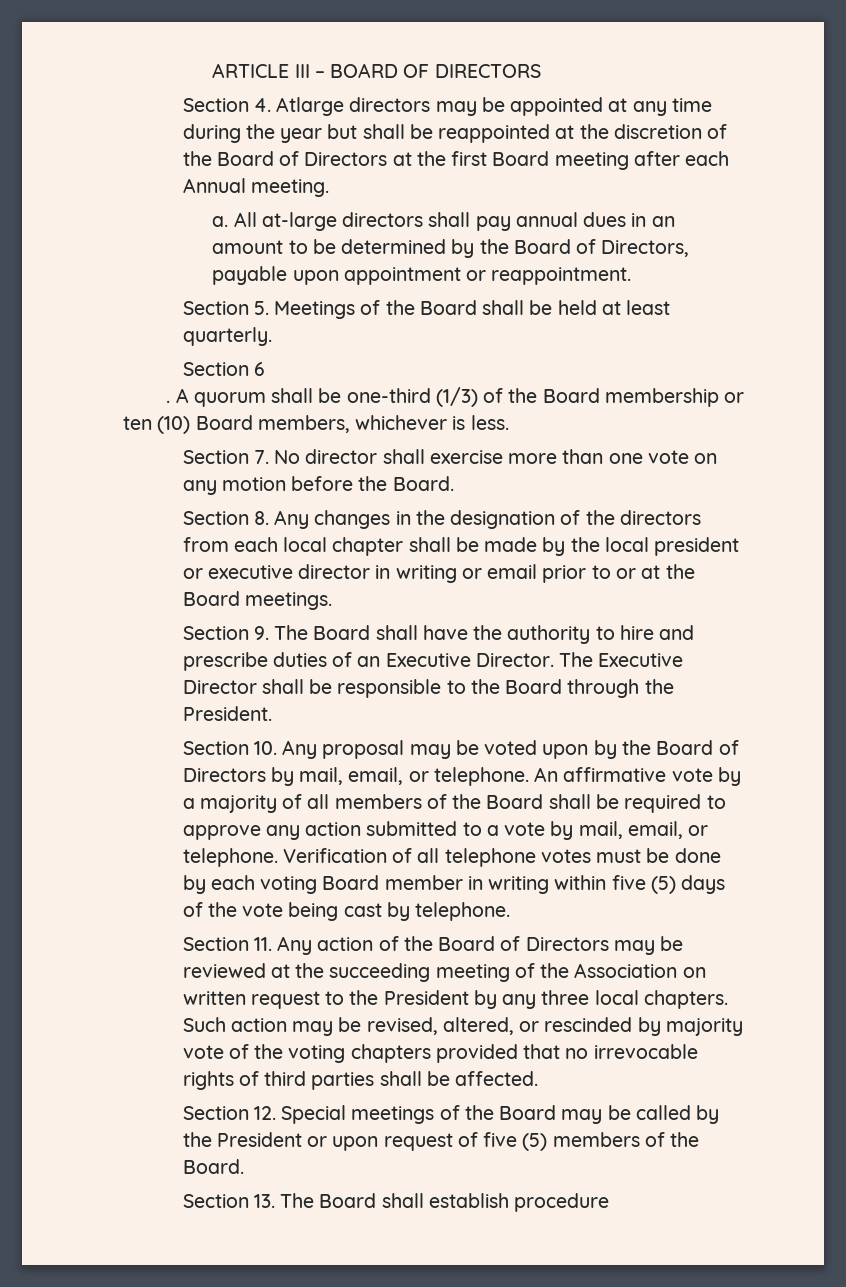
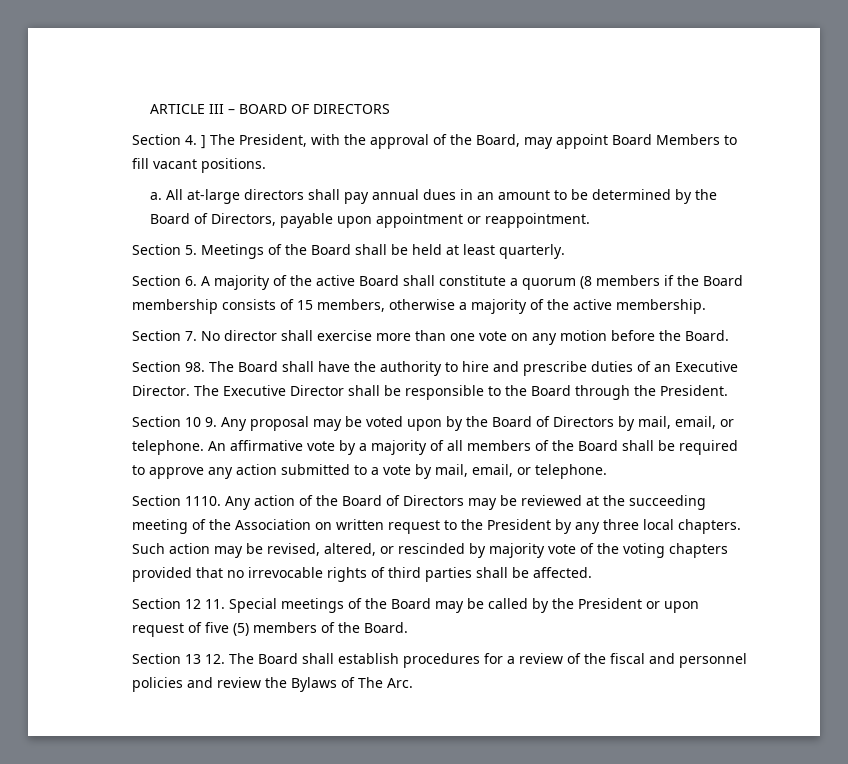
- Section 4. Atlarge directors may be appointed at any time during the year but shall be reappointed at the discretion of the Board of Directors at the first Board meeting after each Annual meeting.
+ Section 4. ] The President, with the approval of the Board, may appoint Board Members to fill vacant positions.
- Section 6
- . A quorum shall be one-third (1/3) of the Board membership or ten (10) Board members, whichever is less.
+ Section 6. A majority of the active Board shall constitute a quorum (8 members if the Board membership consists of 15 members, otherwise a majority of the active membership.
- Section 8. Any changes in the designation of the directors from each local chapter shall be made by the local president or executive director in writing or email prior to or at the Board meetings.
- Section 9. The Board shall have the authority to hire and prescribe duties of an Executive Director.
+ Section 98. The Board shall have the authority to hire and prescribe duties of an Executive Director.
- Section 10. Any proposal may be voted upon by the Board of Directors by mail, email, or telephone.
+ Section 10 9. Any proposal may be voted upon by the Board of Directors by mail, email, or telephone.
- An affirmative vote by a majority of all members of the Board shall be required to approve any action submitted to a vote by mail, email, or telephone. Verification of all telephone votes must be done by each voting Board member in writing within five (5) days of the vote being cast by telephone.
- Section 11. Any action of the Board of Directors may be reviewed at the succeeding meeting of the Association on written request to the President by any three local chapters.
+ An affirmative vote by a majority of all members of the Board shall be required to approve any action submitted to a vote by mail, email, or telephone.
+ Section 1110. Any action of the Board of Directors may be reviewed at the succeeding meeting of the Association on written request to the President by any three local chapters.
- Section 12. Special meetings of the Board may be called by the President or upon request of five (5) members of the Board.
+ Section 12 11. Special meetings of the Board may be called by the President or upon request of five (5) members of the Board.
- Section 13. The Board shall establish procedure
+ Section 13 12. The Board shall establish procedures for a review of the fiscal and personnel policies and review the Bylaws of The Arc.

